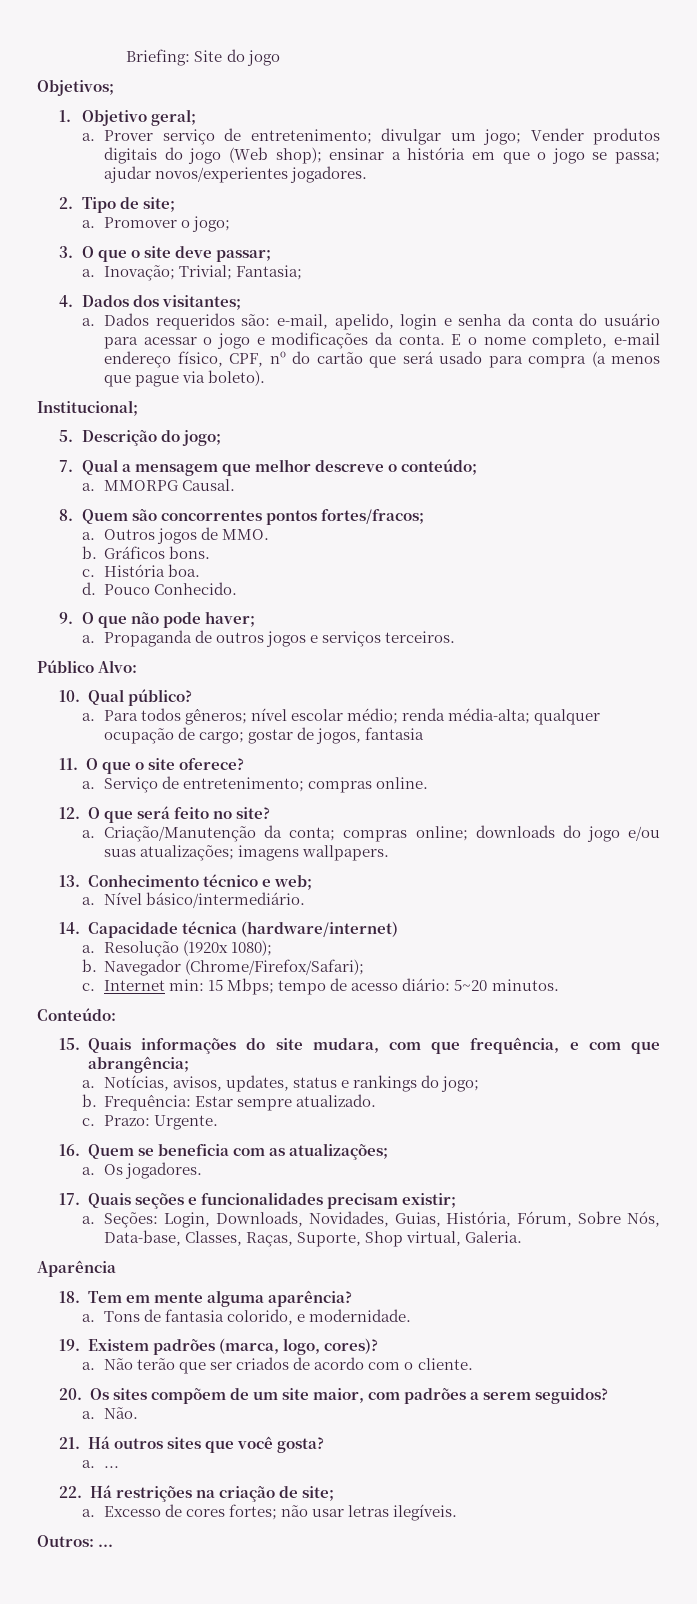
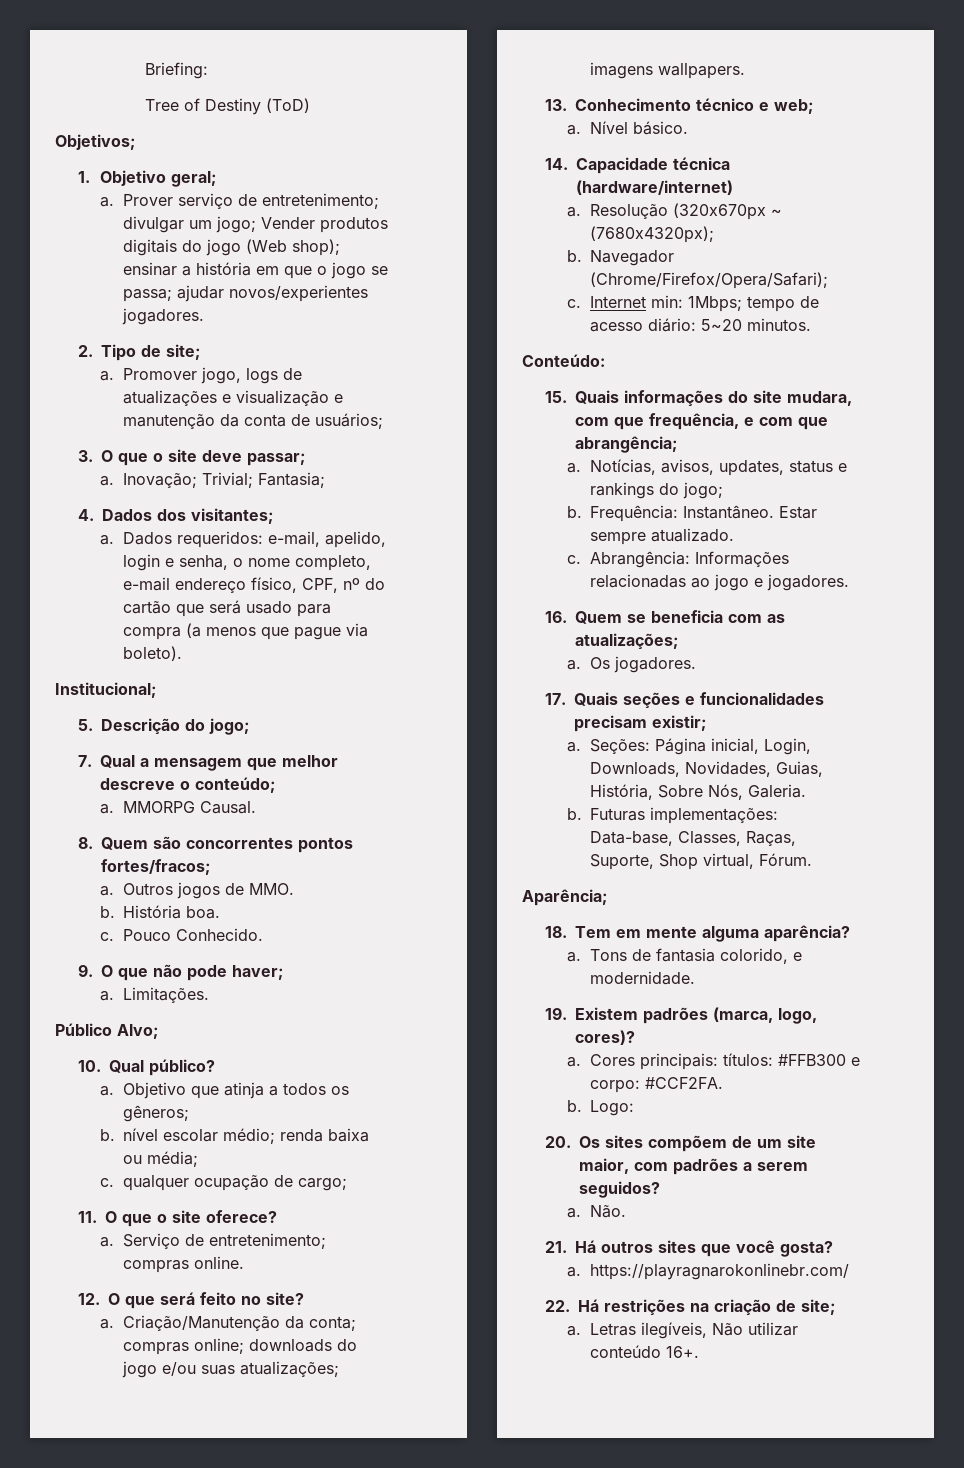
- Briefing: Site do jogo
+ Briefing:
+ Tree of Destiny (ToD)
- Promover o jogo;
+ Promover jogo, logs de atualizações e visualização e manutenção da conta de usuários;
- Dados requeridos são: e-mail, apelido, login e senha da conta do usuário para acessar o jogo e modificações da conta. E o nome completo, e-mail endereço físico, CPF, nº do cartão que será usado para compra (a menos que pague via boleto).
+ Dados requeridos: e-mail, apelido, login e senha, o nome completo, e-mail endereço físico, CPF, nº do cartão que será usado para compra (a menos que pague via boleto).
- Gráficos bons.
- c.
  História boa.
- d.
+ c.
- Propaganda de outros jogos e serviços terceiros.
+ Limitações.
- Público Alvo:
+ Público Alvo;
- Para todos gêneros; nível escolar médio; renda média-alta; qualquer ocupação de cargo; gostar de jogos, fantasia
+ Objetivo que atinja a todos os gêneros;
+ b. nível escolar médio; renda baixa ou média;
+ c. qualquer ocupação de cargo;
- Nível básico/intermediário.
+ Nível básico.
- Resolução (1920x 1080);
+ Resolução (320x670px ~ (7680x4320px);
- Navegador (Chrome/Firefox/Safari);
+ Navegador (Chrome/Firefox/Opera/Safari);
- Internet min: 15 Mbps; tempo de acesso diário: 5~20 minutos.
+ Internet min: 1Mbps; tempo de acesso diário: 5~20 minutos.
- Frequência: Estar sempre atualizado.
+ Frequência: Instantâneo. Estar sempre atualizado.
- Prazo: Urgente.
+ Abrangência: Informações relacionadas ao jogo e jogadores.
- Seções: Login, Downloads, Novidades, Guias, História, Fórum, Sobre Nós, Data-base, Classes, Raças, Suporte, Shop virtual, Galeria.
- Aparência
+ Seções: Página inicial, Login, Downloads, Novidades, Guias, História, Sobre Nós, Galeria.
+ b. Futuras implementações: Data-base, Classes, Raças, Suporte, Shop virtual, Fórum.
+ Aparência;
- Não terão que ser criados de acordo com o cliente.
+ Cores principais: títulos: #FFB300 e corpo: #CCF2FA.
+ b. Logo:
- a. ...
+ a. https://playragnarokonlinebr.com/
- Excesso de cores fortes; não usar letras ilegíveis.
- Outros: ...
+ Letras ilegíveis, Não utilizar conteúdo 16+.

